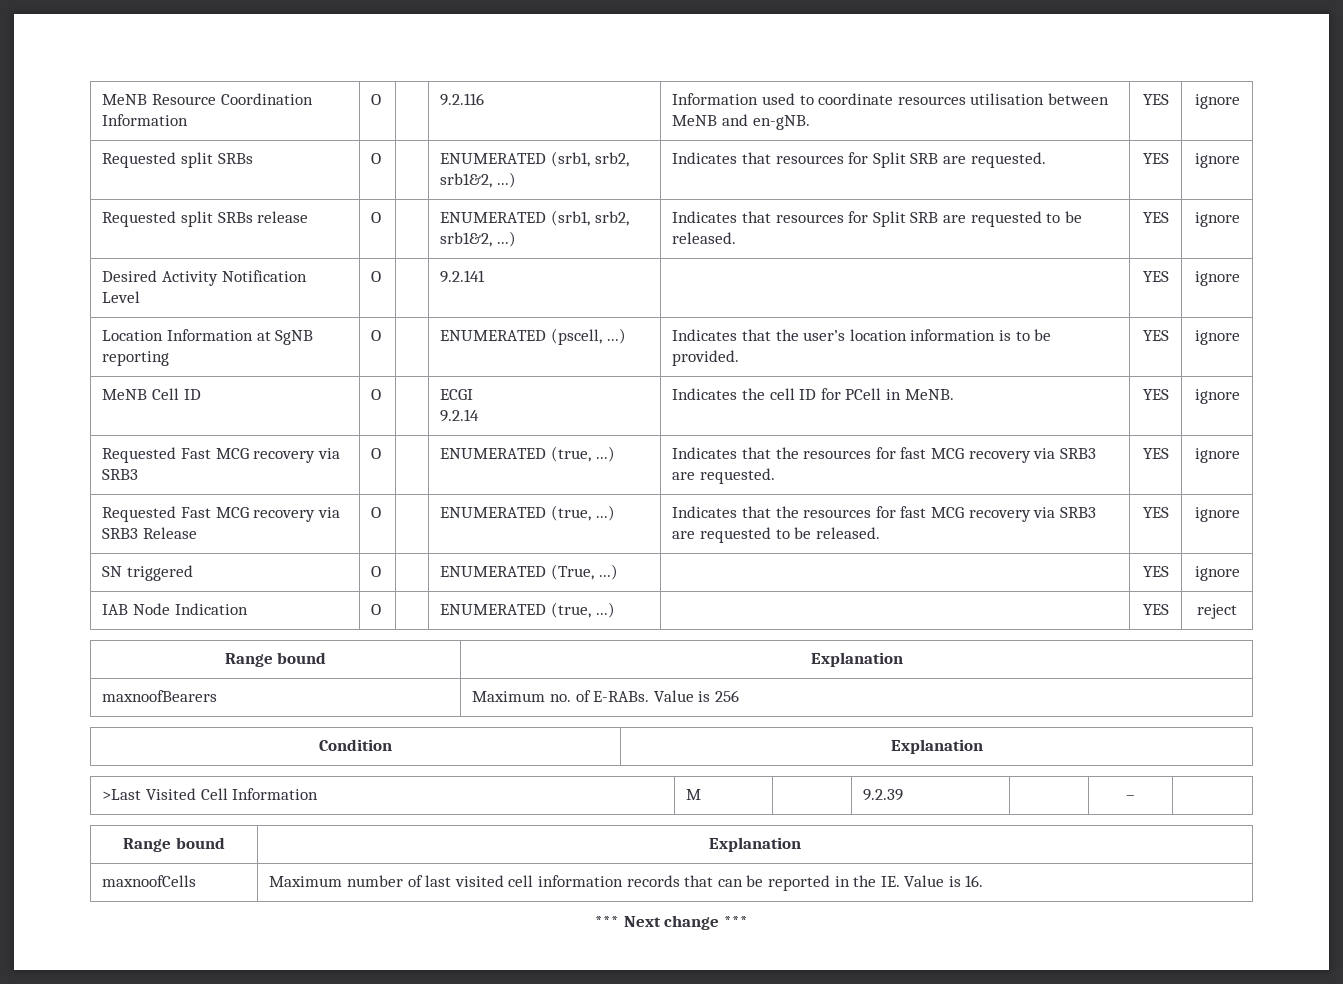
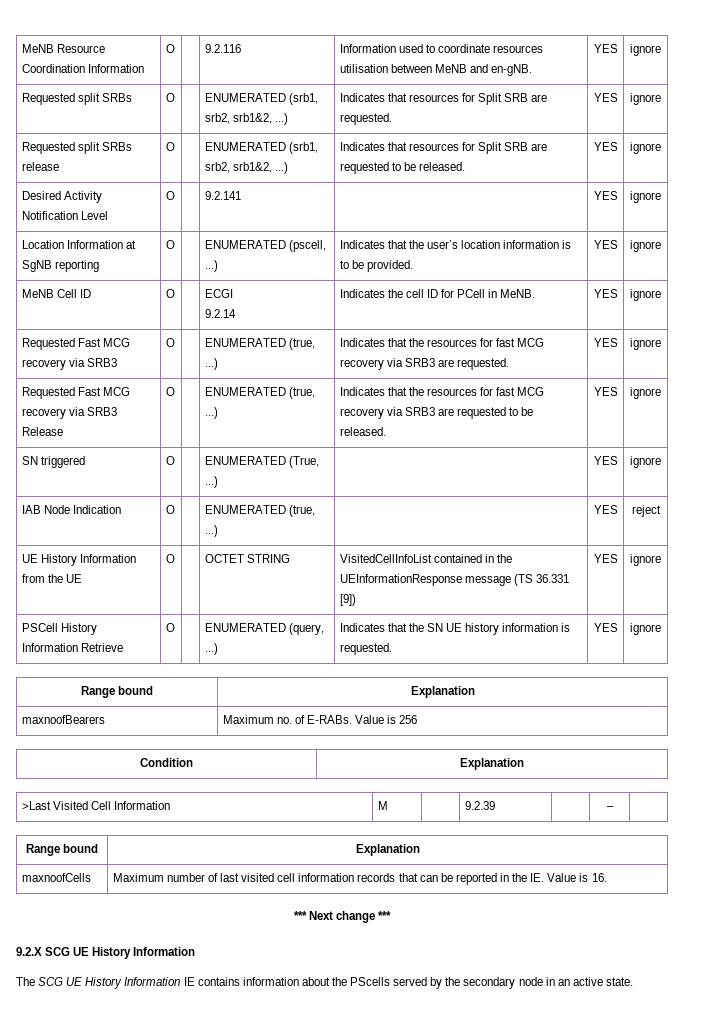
+ UE History Information from the UE | O | | OCTET STRING | VisitedCellInfoList contained in the UEInformationResponse message (TS 36.331 [9]) | YES | ignore
+ PSCell History Information Retrieve | O | | ENUMERATED (query, ...) | Indicates that the SN UE history information is requested. | YES | ignore
+ 9.2.X SCG UE History Information
+ The SCG UE History Information IE contains information about the PScells served by the secondary node in an active state.

